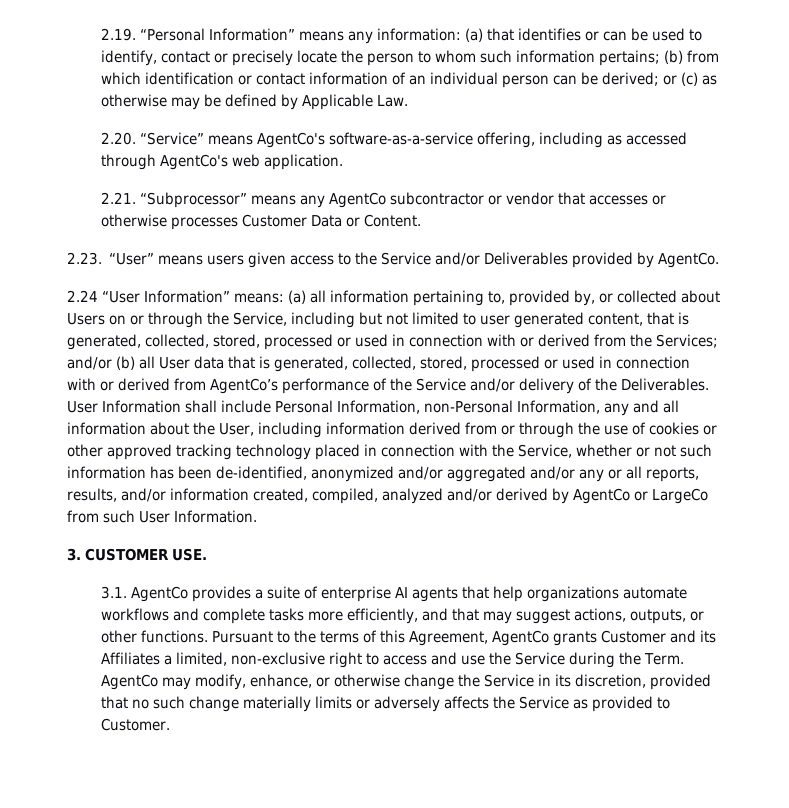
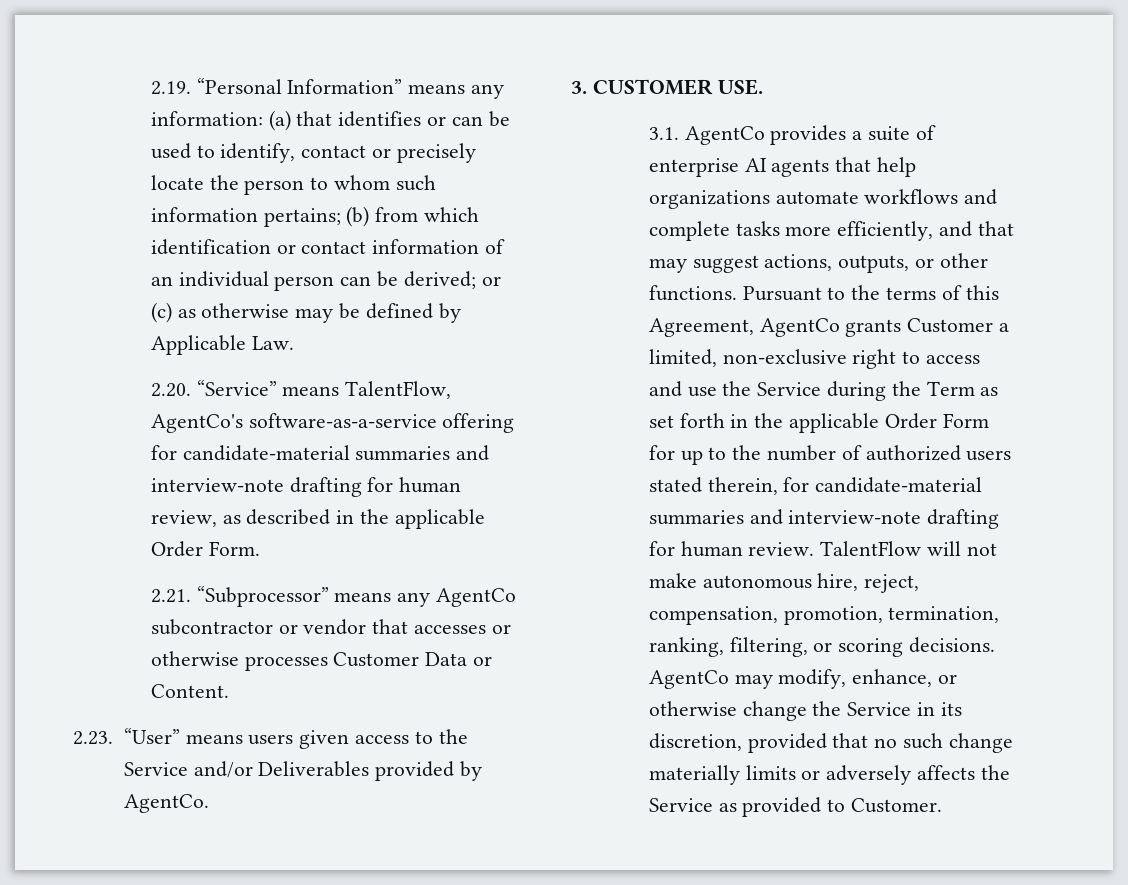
- 2.20. “Service” means AgentCo's software-as-a-service offering, including as accessed through AgentCo's web application.
+ 2.20. “Service” means TalentFlow, AgentCo's software-as-a-service offering for candidate-material summaries and interview-note drafting for human review, as described in the applicable Order Form.
- 2.24 “User Information” means: (a) all information pertaining to, provided by, or collected about Users on or through the Service, including but not limited to user generated content, that is generated, collected, stored, processed or used in connection with or derived from the Services; and/or (b) all User data that is generated, collected, stored, processed or used in connection with or derived from AgentCo’s performance of the Service and/or delivery of the Deliverables. User Information shall include Personal Information, non-Personal Information, any and all information about the User, including information derived from or through the use of cookies or other approved tracking technology placed in connection with the Service, whether or not such information has been de-identified, anonymized and/or aggregated and/or any or all reports, results, and/or information created, compiled, analyzed and/or derived by AgentCo or LargeCo from such User Information.
- Pursuant to the terms of this Agreement, AgentCo grants Customer and its Affiliates a limited, non-exclusive right to access and use the Service during the Term.
+ Pursuant to the terms of this Agreement, AgentCo grants Customer a limited, non-exclusive right to access and use the Service during the Term as set forth in the applicable Order Form for up to the number of authorized users stated therein, for candidate-material summaries and interview-note drafting for human review. TalentFlow will not make autonomous hire, reject, compensation, promotion, termination, ranking, filtering, or scoring decisions.

